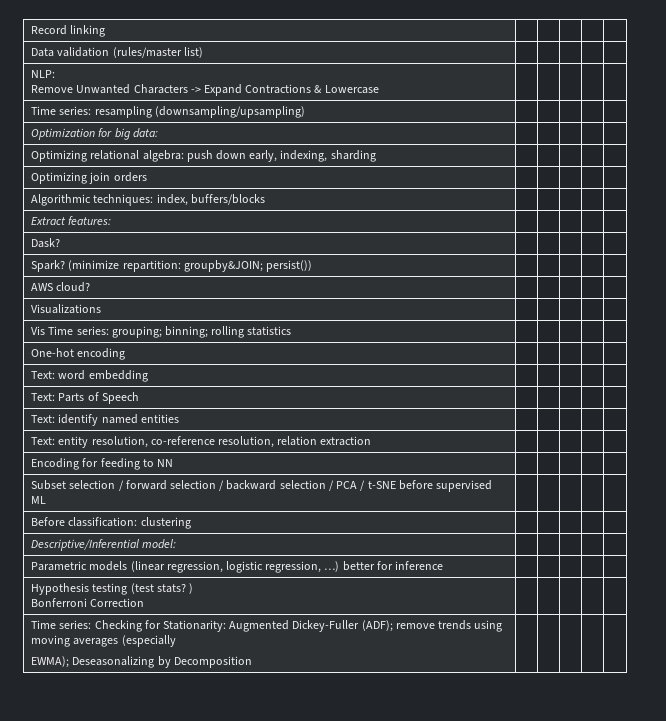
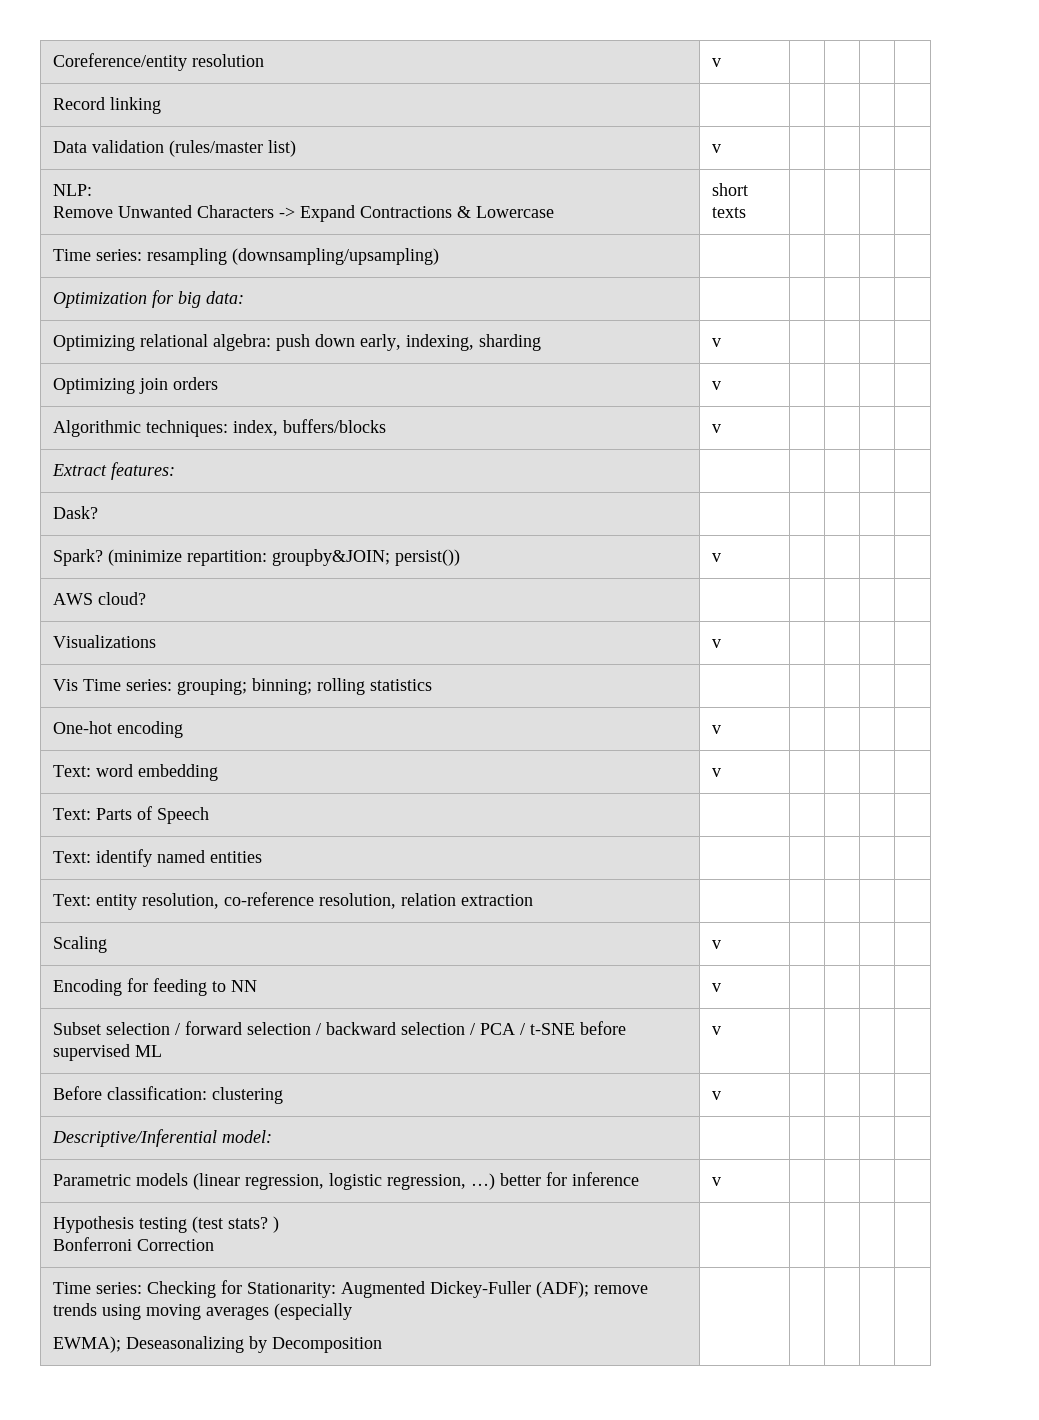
+ Coreference/entity resolution | v | | | |
- Data validation (rules/master list) | | | | |
+ Data validation (rules/master list) | v | | | |
  NLP:
- Remove Unwanted Characters -> Expand Contractions & Lowercase | | | | |
+ Remove Unwanted Characters -> Expand Contractions & Lowercase | short texts | | | |
- Optimizing relational algebra: push down early, indexing, sharding | | | | |
+ Optimizing relational algebra: push down early, indexing, sharding | v | | | |
- Optimizing join orders | | | | |
+ Optimizing join orders | v | | | |
- Algorithmic techniques: index, buffers/blocks | | | | |
+ Algorithmic techniques: index, buffers/blocks | v | | | |
- Spark? (minimize repartition: groupby&JOIN; persist()) | | | | |
+ Spark? (minimize repartition: groupby&JOIN; persist()) | v | | | |
- Visualizations | | | | |
+ Visualizations | v | | | |
- One-hot encoding | | | | |
+ One-hot encoding | v | | | |
- Text: word embedding | | | | |
+ Text: word embedding | v | | | |
+ Scaling | v | | | |
- Encoding for feeding to NN | | | | |
+ Encoding for feeding to NN | v | | | |
- Subset selection / forward selection / backward selection / PCA / t-SNE before supervised ML | | | | |
+ Subset selection / forward selection / backward selection / PCA / t-SNE before supervised ML | v | | | |
- Before classification: clustering | | | | |
+ Before classification: clustering | v | | | |
- Parametric models (linear regression, logistic regression, …) better for inference | | | | |
+ Parametric models (linear regression, logistic regression, …) better for inference | v | | | |

